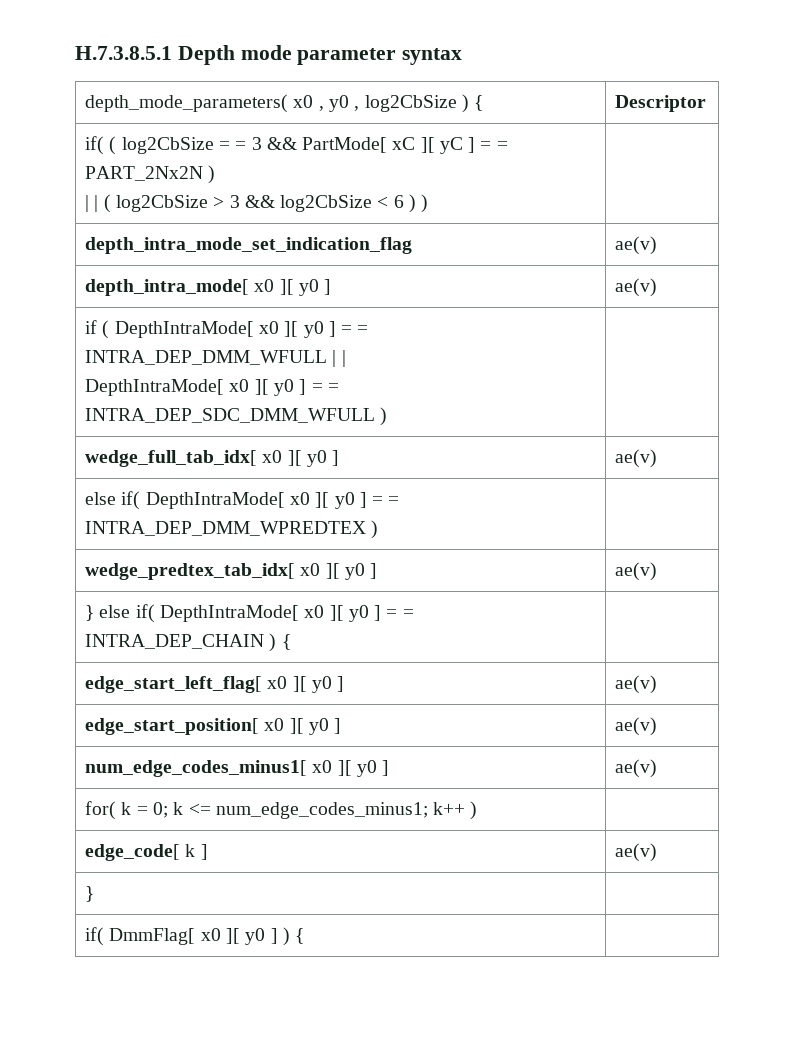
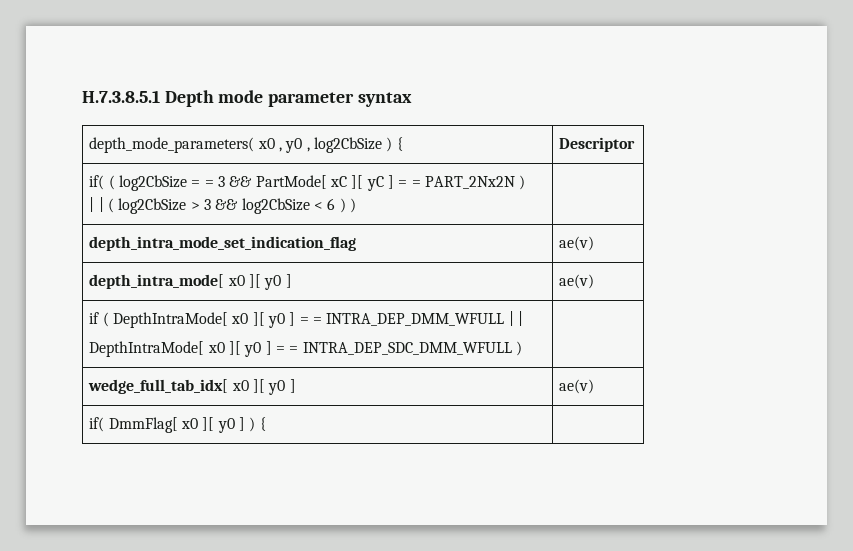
- else if( DepthIntraMode[ x0 ][ y0 ] = = INTRA_DEP_DMM_WPREDTEX ) |
- wedge_predtex_tab_idx[ x0 ][ y0 ] | ae(v)
- } else if( DepthIntraMode[ x0 ][ y0 ] = = INTRA_DEP_CHAIN ) { |
- edge_start_left_flag[ x0 ][ y0 ] | ae(v)
- edge_start_position[ x0 ][ y0 ] | ae(v)
- num_edge_codes_minus1[ x0 ][ y0 ] | ae(v)
- for( k = 0; k <= num_edge_codes_minus1; k++ ) |
- edge_code[ k ] | ae(v)
- } |

